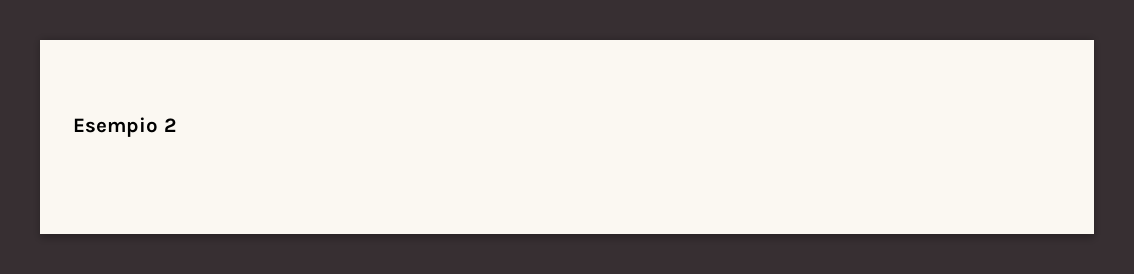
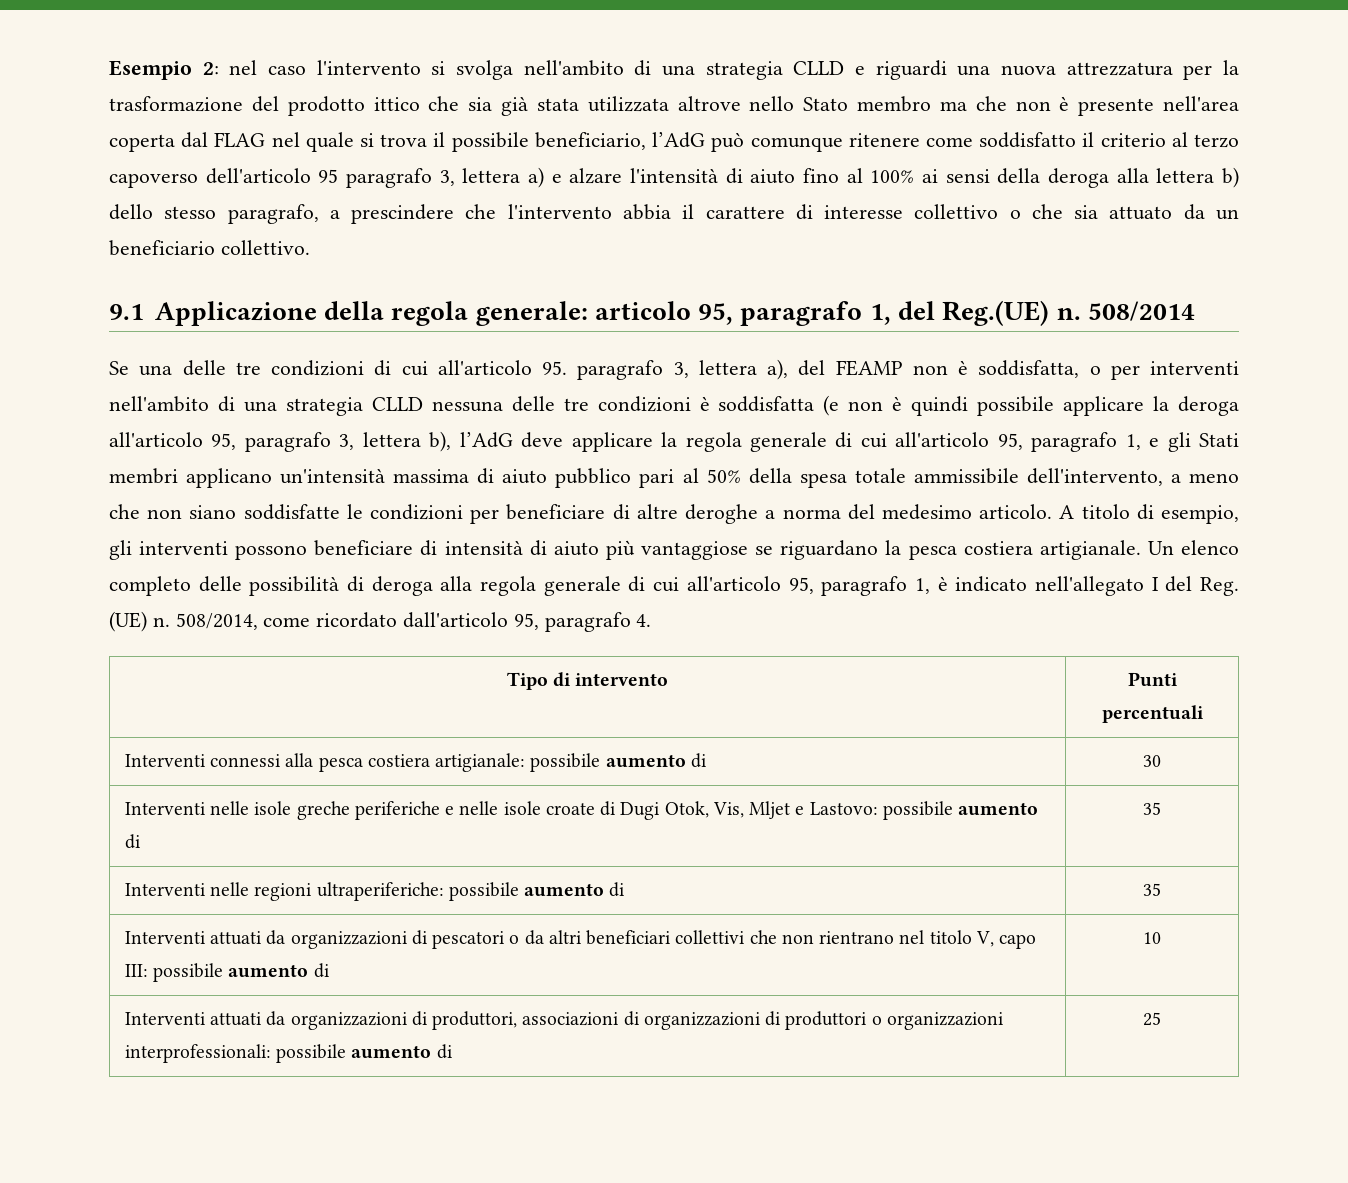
- Esempio 2
+ Esempio 2: nel caso l'intervento si svolga nell'ambito di una strategia CLLD e riguardi una nuova attrezzatura per la trasformazione del prodotto ittico che sia già stata utilizzata altrove nello Stato membro ma che non è presente nell'area coperta dal FLAG nel quale si trova il possibile beneficiario, l’AdG può comunque ritenere come soddisfatto il criterio al terzo capoverso dell'articolo 95 paragrafo 3, lettera a) e alzare l'intensità di aiuto fino al 100% ai sensi della deroga alla lettera b) dello stesso paragrafo, a prescindere che l'intervento abbia il carattere di interesse collettivo o che sia attuato da un beneficiario collettivo.
+ 9.1 Applicazione della regola generale: articolo 95, paragrafo 1, del Reg.(UE) n. 508/2014
+ Se una delle tre condizioni di cui all'articolo 95. paragrafo 3, lettera a), del FEAMP non è soddisfatta, o per interventi nell'ambito di una strategia CLLD nessuna delle tre condizioni è soddisfatta (e non è quindi possibile applicare la deroga all'articolo 95, paragrafo 3, lettera b), l’AdG deve applicare la regola generale di cui all'articolo 95, paragrafo 1, e gli Stati membri applicano un'intensità massima di aiuto pubblico pari al 50% della spesa totale ammissibile dell'intervento, a meno che non siano soddisfatte le condizioni per beneficiare di altre deroghe a norma del medesimo articolo. A titolo di esempio, gli interventi possono beneficiare di intensità di aiuto più vantaggiose se riguardano la pesca costiera artigianale. Un elenco completo delle possibilità di deroga alla regola generale di cui all'articolo 95, paragrafo 1, è indicato nell'allegato I del Reg. (UE) n. 508/2014, come ricordato dall'articolo 95, paragrafo 4.
+ Tipo di intervento | Punti percentuali
+ Interventi connessi alla pesca costiera artigianale: possibile aumento di | 30
+ Interventi nelle isole greche periferiche e nelle isole croate di Dugi Otok, Vis, Mljet e Lastovo: possibile aumento di | 35
+ Interventi nelle regioni ultraperiferiche: possibile aumento di | 35
+ Interventi attuati da organizzazioni di pescatori o da altri beneficiari collettivi che non rientrano nel titolo V, capo III: possibile aumento di | 10
+ Interventi attuati da organizzazioni di produttori, associazioni di organizzazioni di produttori o organizzazioni interprofessionali: possibile aumento di | 25

